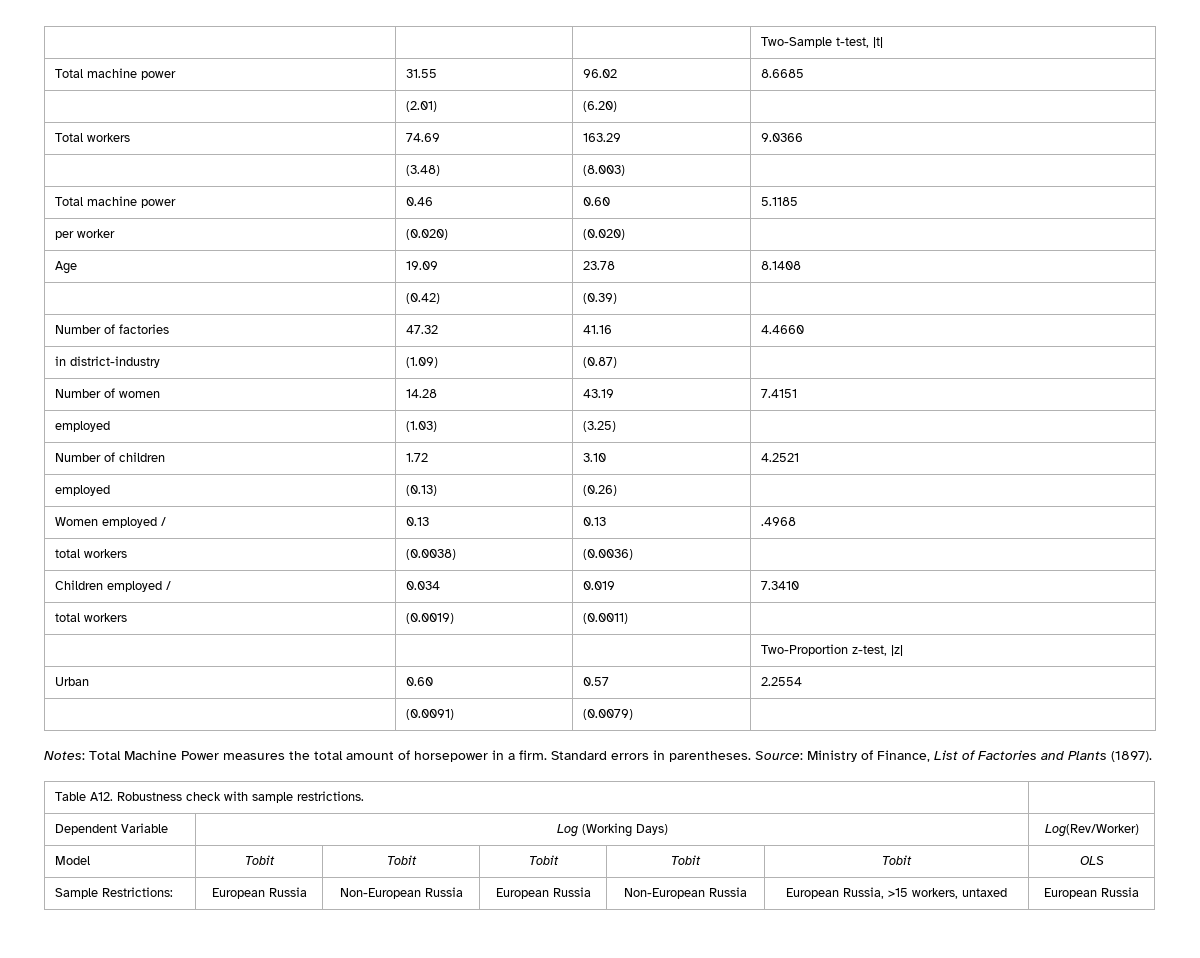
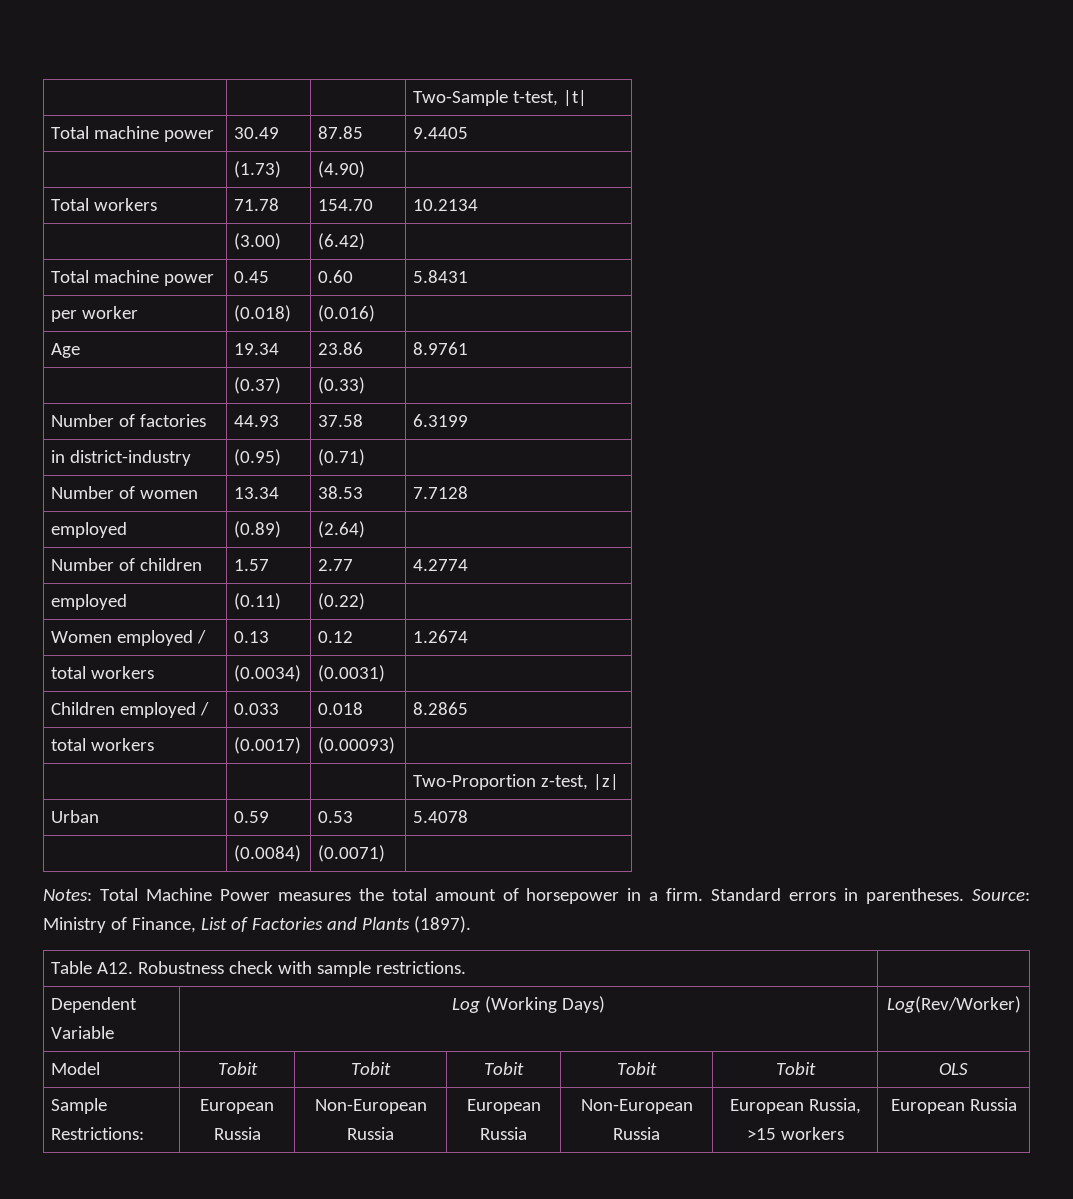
- Total machine power | 31.55 | 96.02 | 8.6685
- | (2.01) | (6.20) |
- Total workers | 74.69 | 163.29 | 9.0366
- | (3.48) | (8.003) |
- Total machine power | 0.46 | 0.60 | 5.1185
+ Total machine power | 30.49 | 87.85 | 9.4405
+ | (1.73) | (4.90) |
+ Total workers | 71.78 | 154.70 | 10.2134
+ | (3.00) | (6.42) |
+ Total machine power | 0.45 | 0.60 | 5.8431
- per worker | (0.020) | (0.020) |
+ per worker | (0.018) | (0.016) |
- Age | 19.09 | 23.78 | 8.1408
- | (0.42) | (0.39) |
+ Age | 19.34 | 23.86 | 8.9761
+ | (0.37) | (0.33) |
- Number of factories | 47.32 | 41.16 | 4.4660
+ Number of factories | 44.93 | 37.58 | 6.3199
- in district-industry | (1.09) | (0.87) |
+ in district-industry | (0.95) | (0.71) |
- Number of women | 14.28 | 43.19 | 7.4151
- employed | (1.03) | (3.25) |
+ Number of women | 13.34 | 38.53 | 7.7128
+ employed | (0.89) | (2.64) |
- Number of children | 1.72 | 3.10 | 4.2521
- employed | (0.13) | (0.26) |
+ Number of children | 1.57 | 2.77 | 4.2774
+ employed | (0.11) | (0.22) |
- Women employed / | 0.13 | 0.13 | .4968
- total workers | (0.0038) | (0.0036) |
+ Women employed / | 0.13 | 0.12 | 1.2674
+ total workers | (0.0034) | (0.0031) |
- Children employed / | 0.034 | 0.019 | 7.3410
- total workers | (0.0019) | (0.0011) |
+ Children employed / | 0.033 | 0.018 | 8.2865
+ total workers | (0.0017) | (0.00093) |
- Urban | 0.60 | 0.57 | 2.2554
- | (0.0091) | (0.0079) |
+ Urban | 0.59 | 0.53 | 5.4078
+ | (0.0084) | (0.0071) |
- Sample Restrictions: | European Russia | Non-European Russia | European Russia | Non-European Russia | European Russia, >15 workers, untaxed | European Russia
+ Sample Restrictions: | European Russia | Non-European Russia | European Russia | Non-European Russia | European Russia, >15 workers | European Russia

